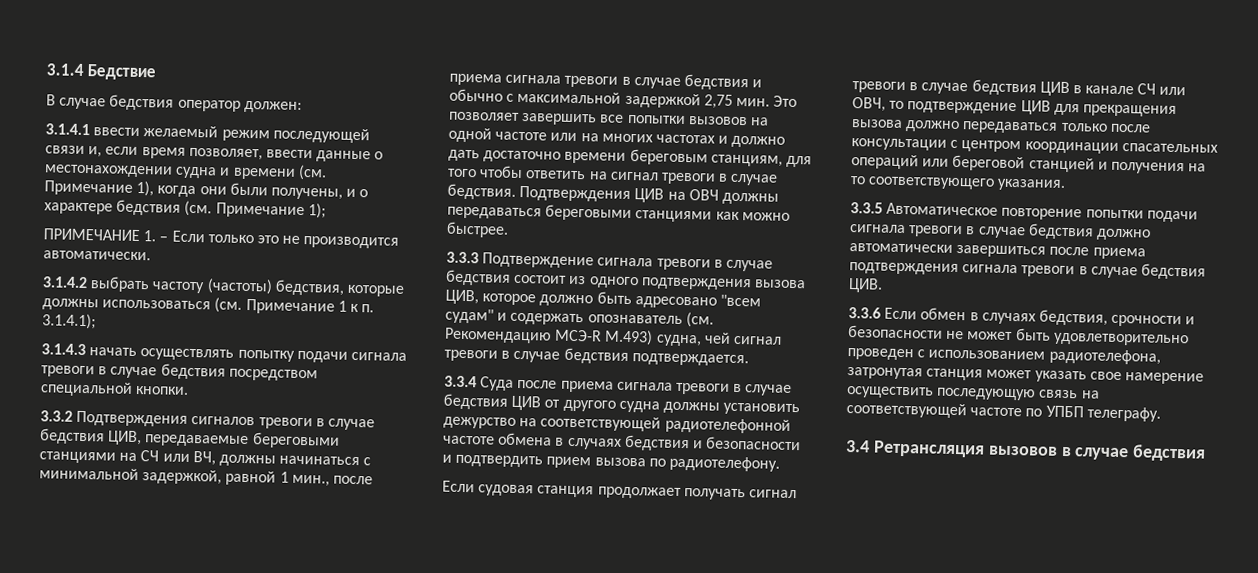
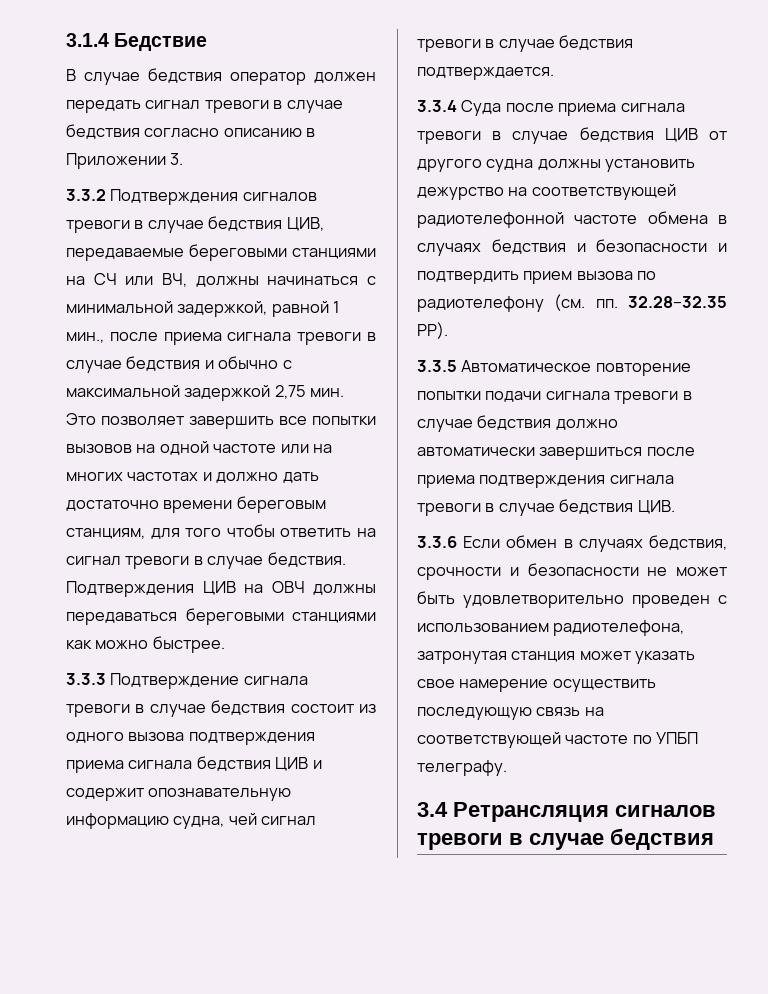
- В случае бедствия оператор должен:
- 3.1.4.1 ввести желаемый режим последующей связи и, если время позволяет, ввести данные о местонахождении судна и времени (см. Примечание 1), когда они были получены, и о характере бедствия (см. Примечание 1);
- ПРИМЕЧАНИЕ 1. – Если только это не производится автоматически.
- 3.1.4.2 выбрать частоту (частоты) бедствия, которые должны использоваться (см. Примечание 1 к п. 3.1.4.1);
- 3.1.4.3 начать осуществлять попытку подачи сигнала тревоги в случае бедствия посредством специальной кнопки.
+ В случае бедствия оператор должен передать сигнал тревоги в случае бедствия согласно описанию в Приложении 3.
- 3.3.3 Подтверждение сигнала тревоги в случае бедствия состоит из одного подтверждения вызова ЦИВ, которое должно быть адресовано "всем судам" и содержать опознаватель (см. Рекомендацию МСЭ-R М.493) судна, чей сигнал тревоги в случае бедствия подтверждается.
+ 3.3.3 Подтверждение сигнала тревоги в случае бедствия состоит из одного вызова подтверждения приема сигнала бедствия ЦИВ и содержит опознавательную информацию судна, чей сигнал тревоги в случае бедствия подтверждается.
- 3.3.4 Суда после приема сигнала тревоги в случае бедствия ЦИВ от другого судна должны установить дежурство на соответствующей радиотелефонной частоте обмена в случаях бедствия и безопасности и подтвердить прием вызова по радиотелефону.
- Если судовая станция продолжает получать сигнал тревоги в случае бедствия ЦИВ в канале СЧ или ОВЧ, то подтверждение ЦИВ для прекращения вызова должно передаваться только после консультации с центром координации спасательных операций или береговой станцией и получения на то соответствующего указания.
+ 3.3.4 Суда после приема сигнала тревоги в случае бедствия ЦИВ от другого судна должны установить дежурство на соответствующей радиотелефонной частоте обмена в случаях бедствия и безопасности и подтвердить прием вызова по радиотелефону (см. пп. 32.28–32.35 РР).
- 3.4 Ретрансляция вызовов в случае бедствия
+ 3.4 Ретрансляция сигналов тревоги в случае бедствия

